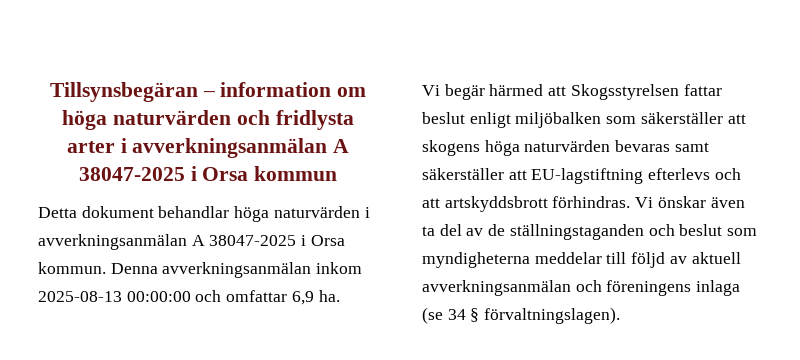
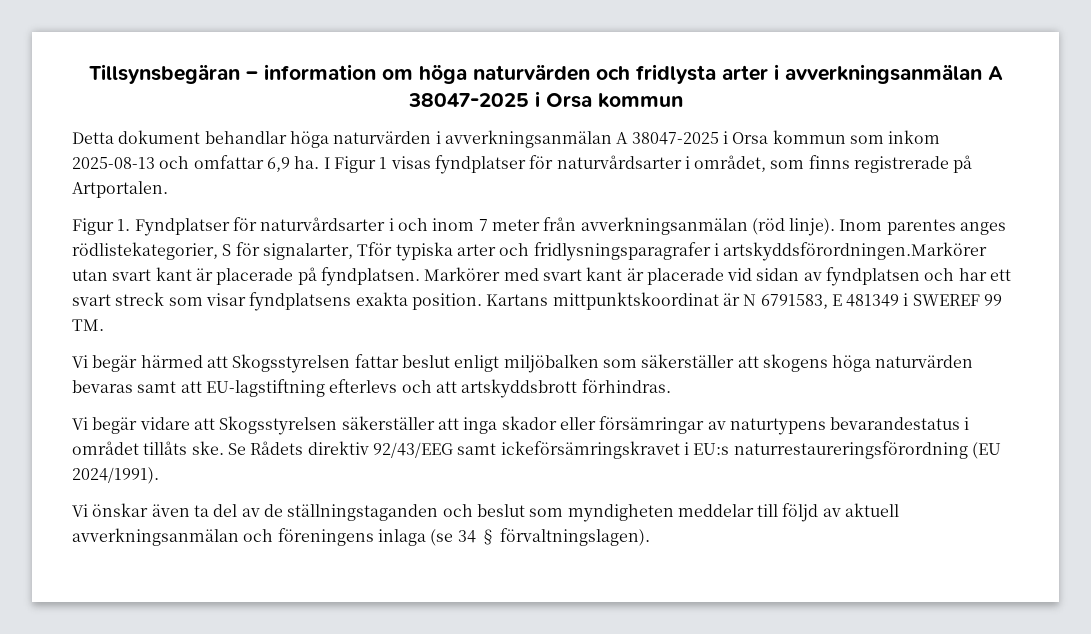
- Detta dokument behandlar höga naturvärden i avverkningsanmälan A 38047-2025 i Orsa kommun. Denna avverkningsanmälan inkom 2025-08-13 00:00:00 och omfattar 6,9 ha.
+ Detta dokument behandlar höga naturvärden i avverkningsanmälan A 38047-2025 i Orsa kommun som inkom 2025-08-13 och omfattar 6,9 ha. I Figur 1 visas fyndplatser för naturvårdsarter i området, som finns registrerade på Artportalen.
+ Figur 1. Fyndplatser för naturvårdsarter i och inom 7 meter från avverkningsanmälan (röd linje). Inom parentes anges rödlistekategorier, S för signalarter, Tför typiska arter och fridlysningsparagrafer i artskyddsförordningen.Markörer utan svart kant är placerade på fyndplatsen. Markörer med svart kant är placerade vid sidan av fyndplatsen och har ett svart streck som visar fyndplatsens exakta position. Kartans mittpunktskoordinat är N 6791583, E 481349 i SWEREF 99 TM.
- Vi begär härmed att Skogsstyrelsen fattar beslut enligt miljöbalken som säkerställer att skogens höga naturvärden bevaras samt säkerställer att EU-lagstiftning efterlevs och att artskyddsbrott förhindras. Vi önskar även ta del av de ställningstaganden och beslut som myndigheterna meddelar till följd av aktuell avverkningsanmälan och föreningens inlaga (se 34 § förvaltningslagen).
+ Vi begär härmed att Skogsstyrelsen fattar beslut enligt miljöbalken som säkerställer att skogens höga naturvärden bevaras samt att EU-lagstiftning efterlevs och att artskyddsbrott förhindras.
+ Vi begär vidare att Skogsstyrelsen säkerställer att inga skador eller försämringar av naturtypens bevarandestatus i området tillåts ske. Se Rådets direktiv 92/43/EEG samt ickeförsämringskravet i EU:s naturrestaureringsförordning (EU 2024/1991).
+ Vi önskar även ta del av de ställningstaganden och beslut som myndigheten meddelar till följd av aktuell avverkningsanmälan och föreningens inlaga (se 34 § förvaltningslagen).

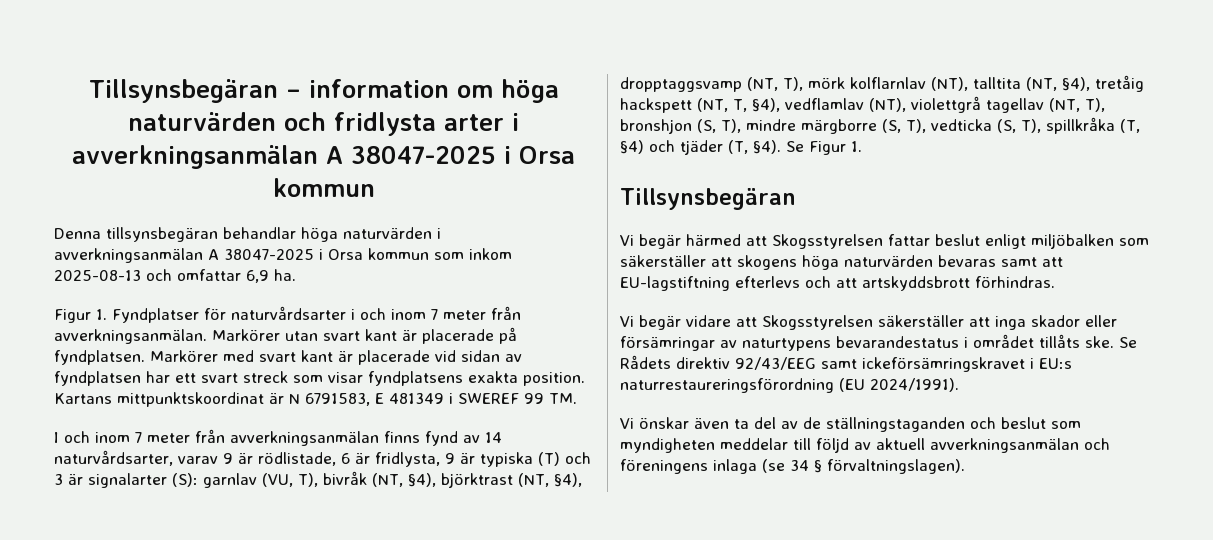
- Detta dokument behandlar höga naturvärden i avverkningsanmälan A 38047-2025 i Orsa kommun som inkom 2025-08-13 och omfattar 6,9 ha. I Figur 1 visas fyndplatser för naturvårdsarter i området, som finns registrerade på Artportalen.
+ Denna tillsynsbegäran behandlar höga naturvärden i avverkningsanmälan A 38047-2025 i Orsa kommun som inkom 2025-08-13 och omfattar 6,9 ha.
- Figur 1. Fyndplatser för naturvårdsarter i och inom 7 meter från avverkningsanmälan (röd linje). Inom parentes anges rödlistekategorier, S för signalarter, Tför typiska arter och fridlysningsparagrafer i artskyddsförordningen.Markörer utan svart kant är placerade på fyndplatsen.
+ Figur 1. Fyndplatser för naturvårdsarter i och inom 7 meter från avverkningsanmälan. Markörer utan svart kant är placerade på fyndplatsen.
- Markörer med svart kant är placerade vid sidan av fyndplatsen och har ett svart streck som visar fyndplatsens exakta position.
+ Markörer med svart kant är placerade vid sidan av fyndplatsen har ett svart streck som visar fyndplatsens exakta position.
+ I och inom 7 meter från avverkningsanmälan finns fynd av 14 naturvårdsarter, varav 9 är rödlistade, 6 är fridlysta, 9 är typiska (T) och 3 är signalarter (S): garnlav (VU, T), bivråk (NT, §4), björktrast (NT, §4), dropptaggsvamp (NT, T), mörk kolflarnlav (NT), talltita (NT, §4), tretåig hackspett (NT, T, §4), vedflamlav (NT), violettgrå tagellav (NT, T), bronshjon (S, T), mindre märgborre (S, T), vedticka (S, T), spillkråka (T, §4) och tjäder (T, §4). Se Figur 1.
+ Tillsynsbegäran

